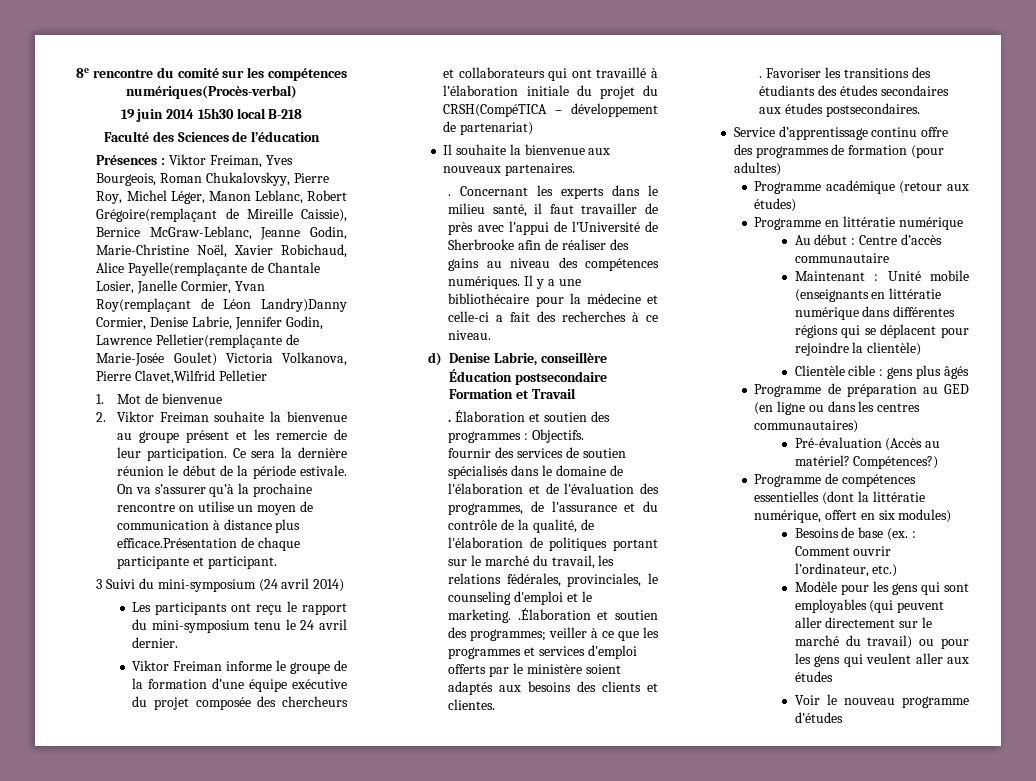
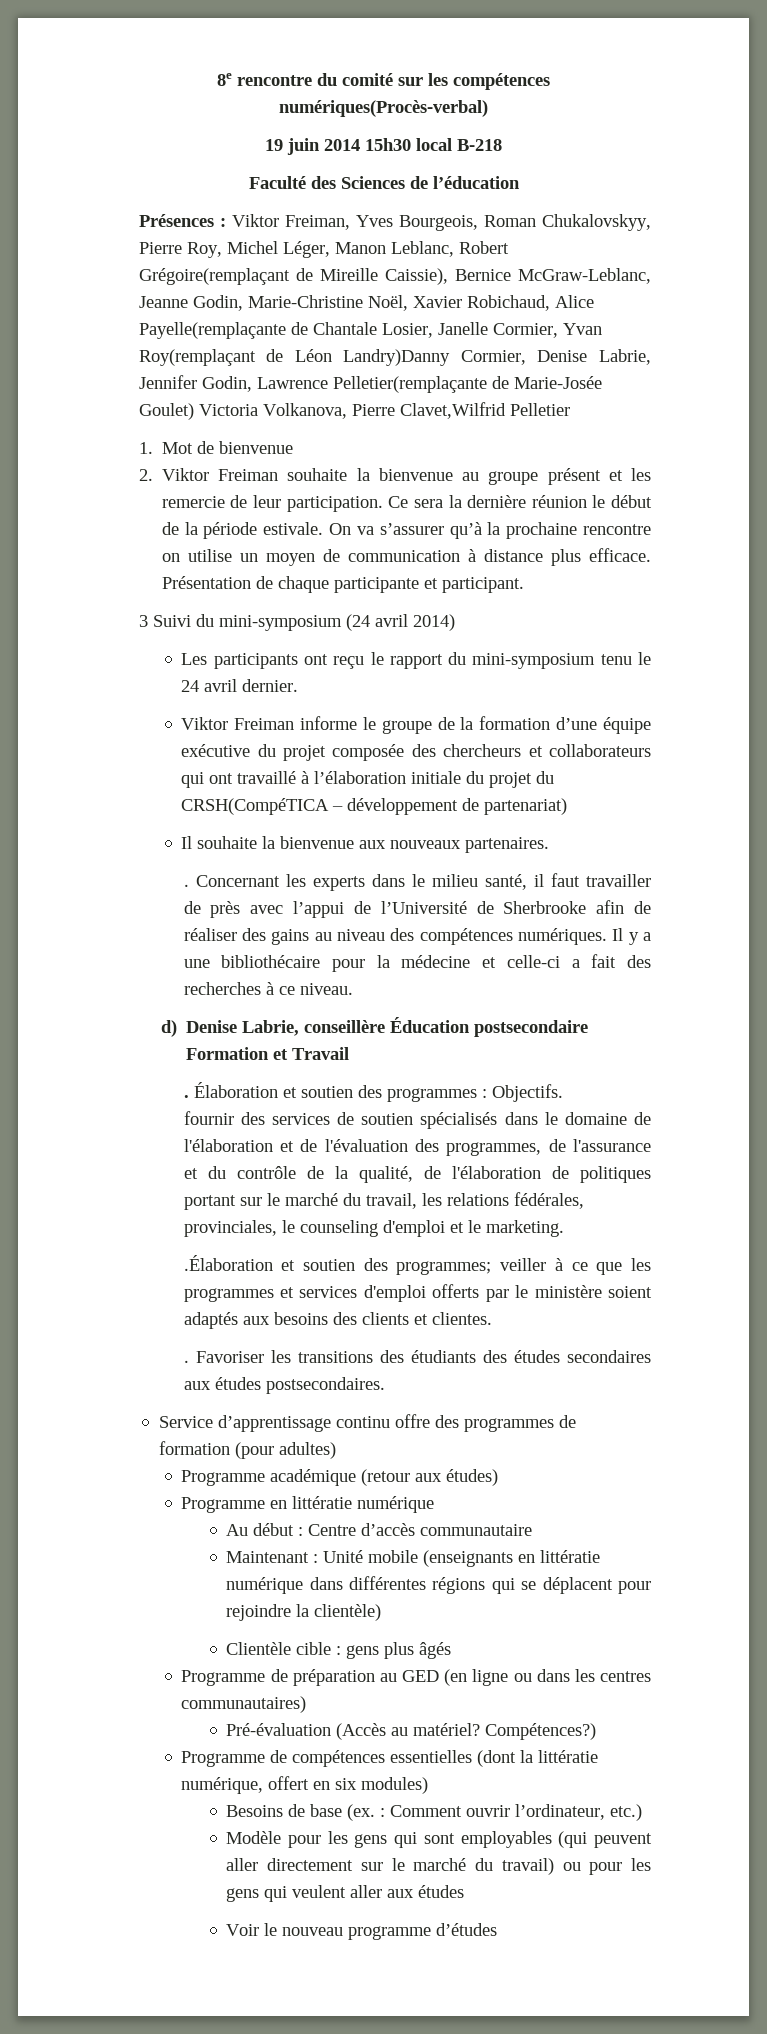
- On va s’assurer qu’à la prochaine rencontre on utilise un moyen de communication à distance plus efficace.Présentation de chaque participante et participant.
+ On va s’assurer qu’à la prochaine rencontre on utilise un moyen de communication à distance plus efficace. Présentation de chaque participante et participant.
- fournir des services de soutien spécialisés dans le domaine de l'élaboration et de l'évaluation des programmes, de l'assurance et du contrôle de la qualité, de l'élaboration de politiques portant sur le marché du travail, les relations fédérales, provinciales, le counseling d'emploi et le marketing. .Élaboration et soutien des programmes;
+ fournir des services de soutien spécialisés dans le domaine de l'élaboration et de l'évaluation des programmes, de l'assurance et du contrôle de la qualité, de l'élaboration de politiques portant sur le marché du travail, les relations fédérales, provinciales, le counseling d'emploi et le marketing.
+ .Élaboration et soutien des programmes;

